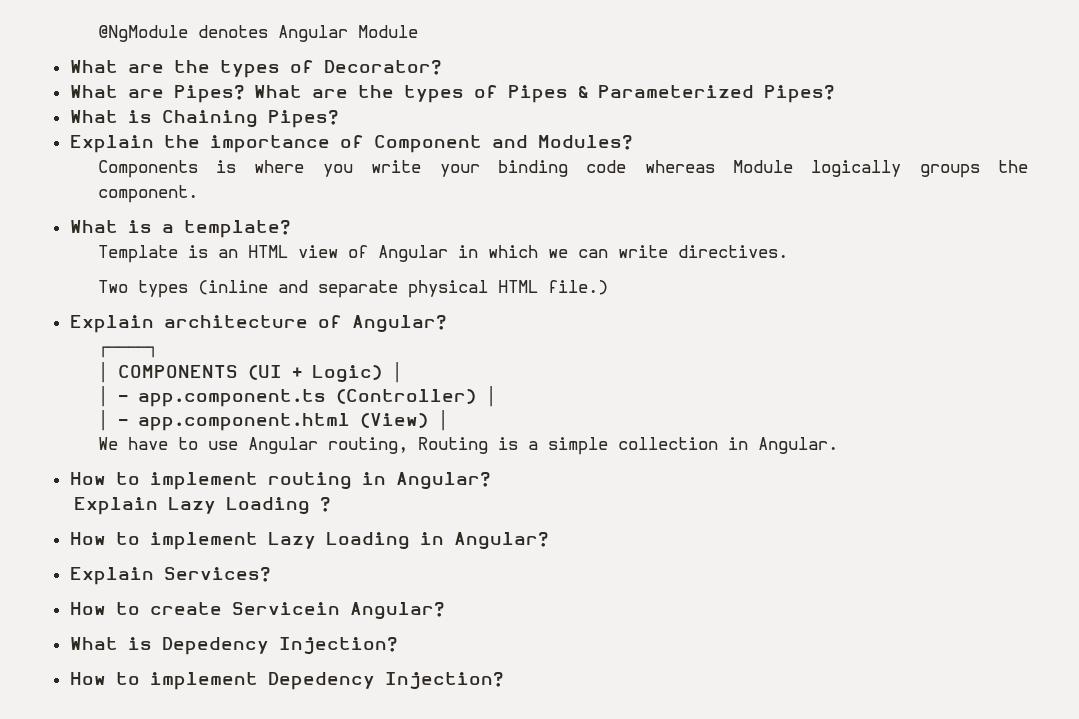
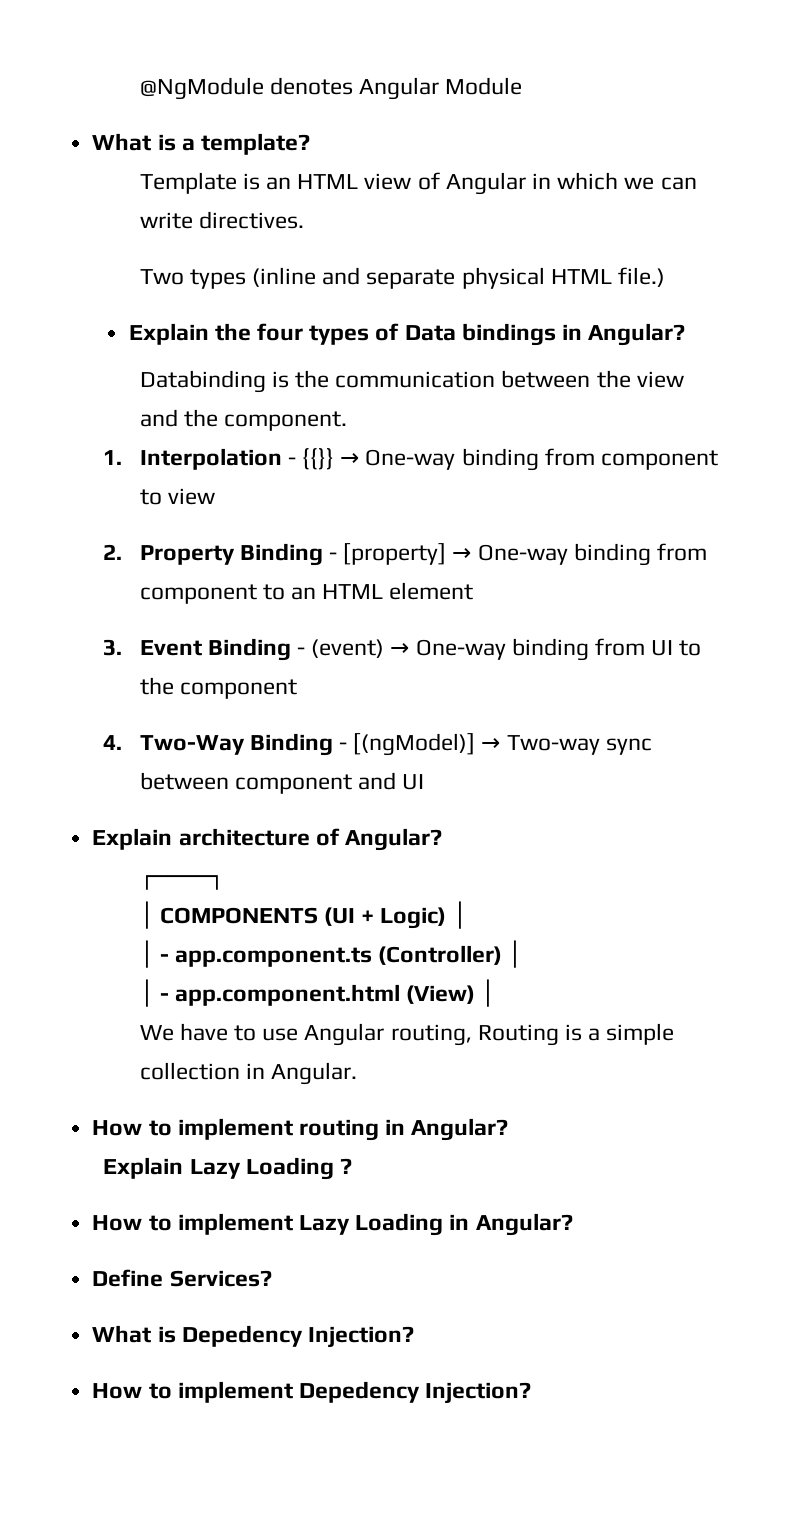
- What are the types of Decorator?
- What are Pipes? What are the types of Pipes & Parameterized Pipes?
- What is Chaining Pipes?
- Explain the importance of Component and Modules?
- Components is where you write your binding code whereas Module logically groups the component.
+ Explain the four types of Data bindings in Angular?
+ Databinding is the communication between the view and the component.
+ 1. Interpolation - {{}} → One-way binding from component to view
+ 2. Property Binding - [property] → One-way binding from component to an HTML element
+ 3. Event Binding - (event) → One-way binding from UI to the component
+ 4. Two-Way Binding - [(ngModel)] → Two-way sync between component and UI
- Explain Services?
+ Define Services?
- How to create Servicein Angular?

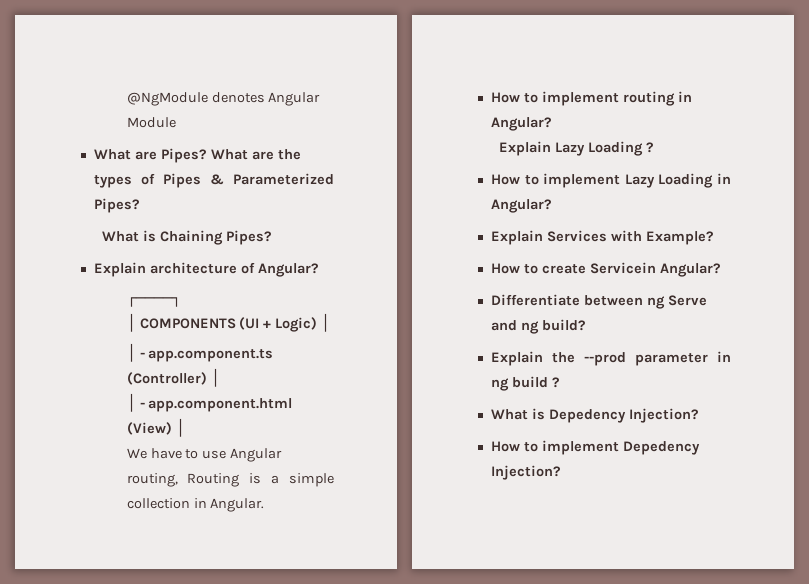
- What is a template?
- Template is an HTML view of Angular in which we can write directives.
- Two types (inline and separate physical HTML file.)
- Explain the four types of Data bindings in Angular?
- Databinding is the communication between the view and the component.
- 1. Interpolation - {{}} → One-way binding from component to view
- 2. Property Binding - [property] → One-way binding from component to an HTML element
- 3. Event Binding - (event) → One-way binding from UI to the component
- 4. Two-Way Binding - [(ngModel)] → Two-way sync between component and UI
+ What are Pipes? What are the types of Pipes & Parameterized Pipes?
+ What is Chaining Pipes?
- Define Services?
+ Explain Services with Example?
+ How to create Servicein Angular?
+ Differentiate between ng Serve and ng build?
+ Explain the --prod parameter in ng build ?

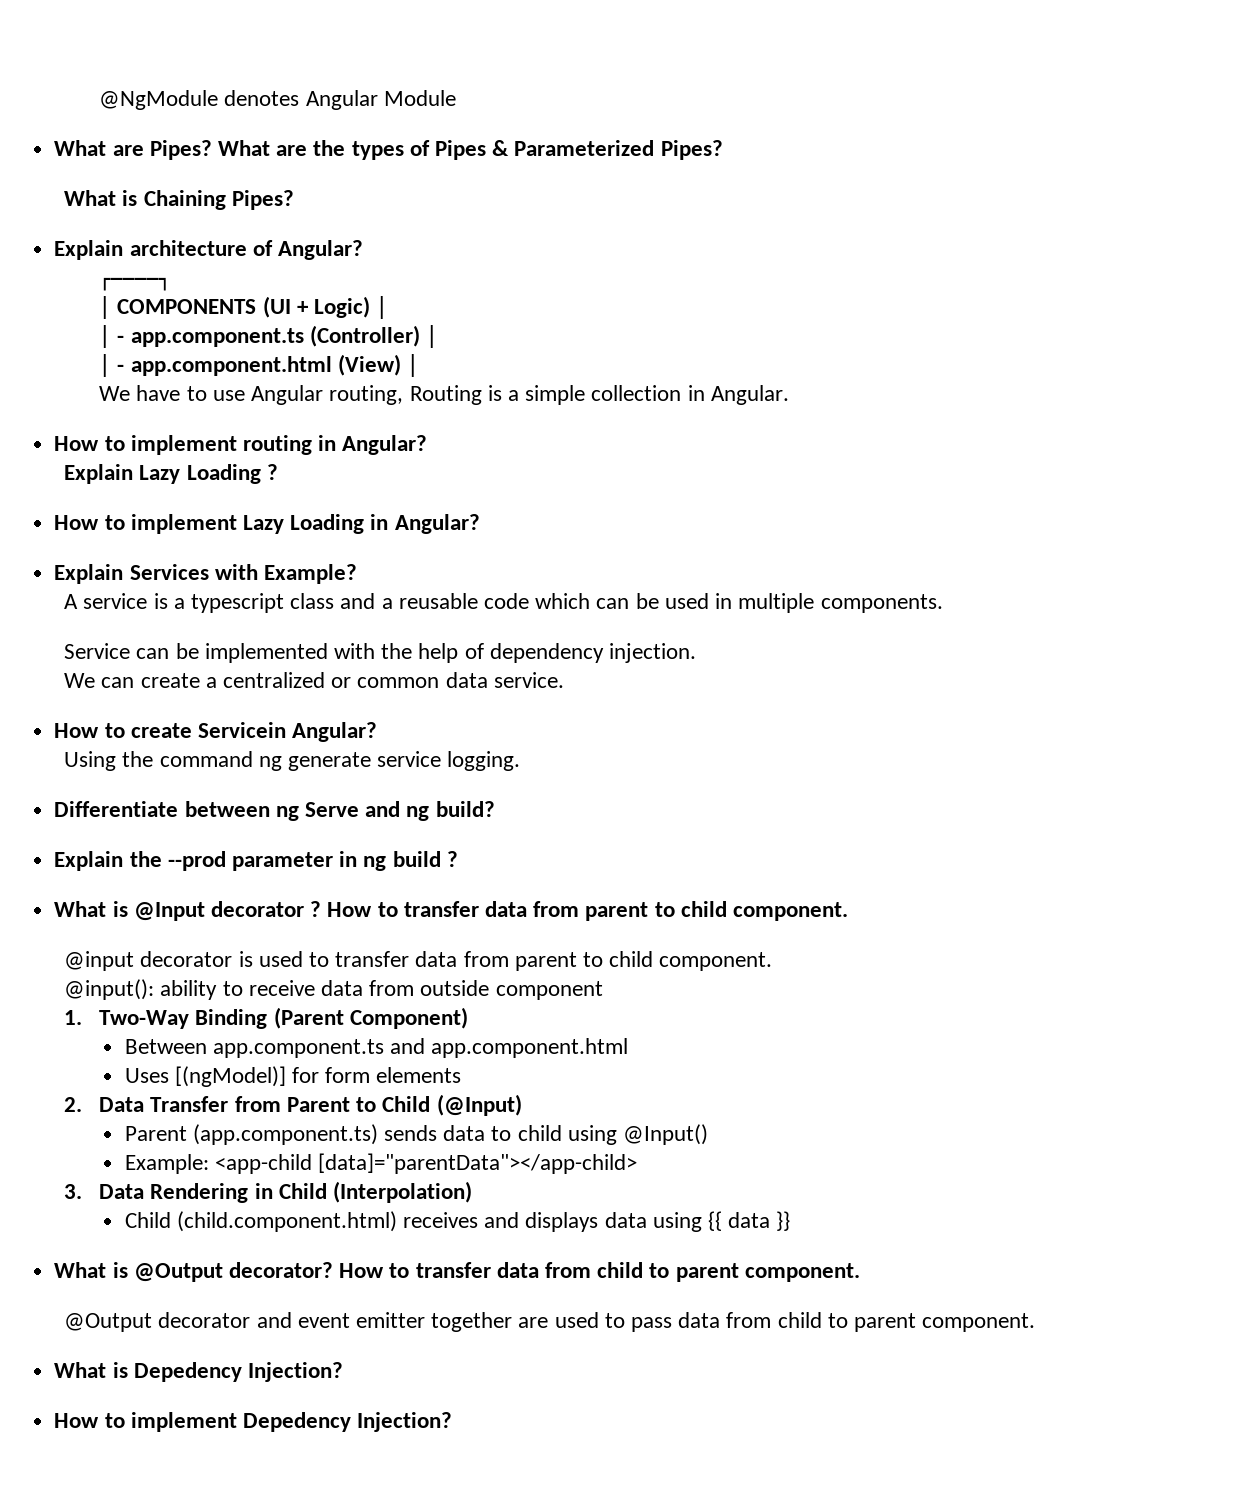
+ A service is a typescript class and a reusable code which can be used in multiple components.
+ Service can be implemented with the help of dependency injection.
+ We can create a centralized or common data service.
+ Using the command ng generate service logging.
+ What is @Input decorator ? How to transfer data from parent to child component.
+ @input decorator is used to transfer data from parent to child component.
+ @input(): ability to receive data from outside component
+ 1. Two-Way Binding (Parent Component)
+ Between app.component.ts and app.component.html
+ Uses [(ngModel)] for form elements
+ 2. Data Transfer from Parent to Child (@Input)
+ Parent (app.component.ts) sends data to child using @Input()
+ Example: <app-child [data]="parentData"></app-child>
+ 3. Data Rendering in Child (Interpolation)
+ Child (child.component.html) receives and displays data using {{ data }}
+ What is @Output decorator? How to transfer data from child to parent component.
+ @Output decorator and event emitter together are used to pass data from child to parent component.

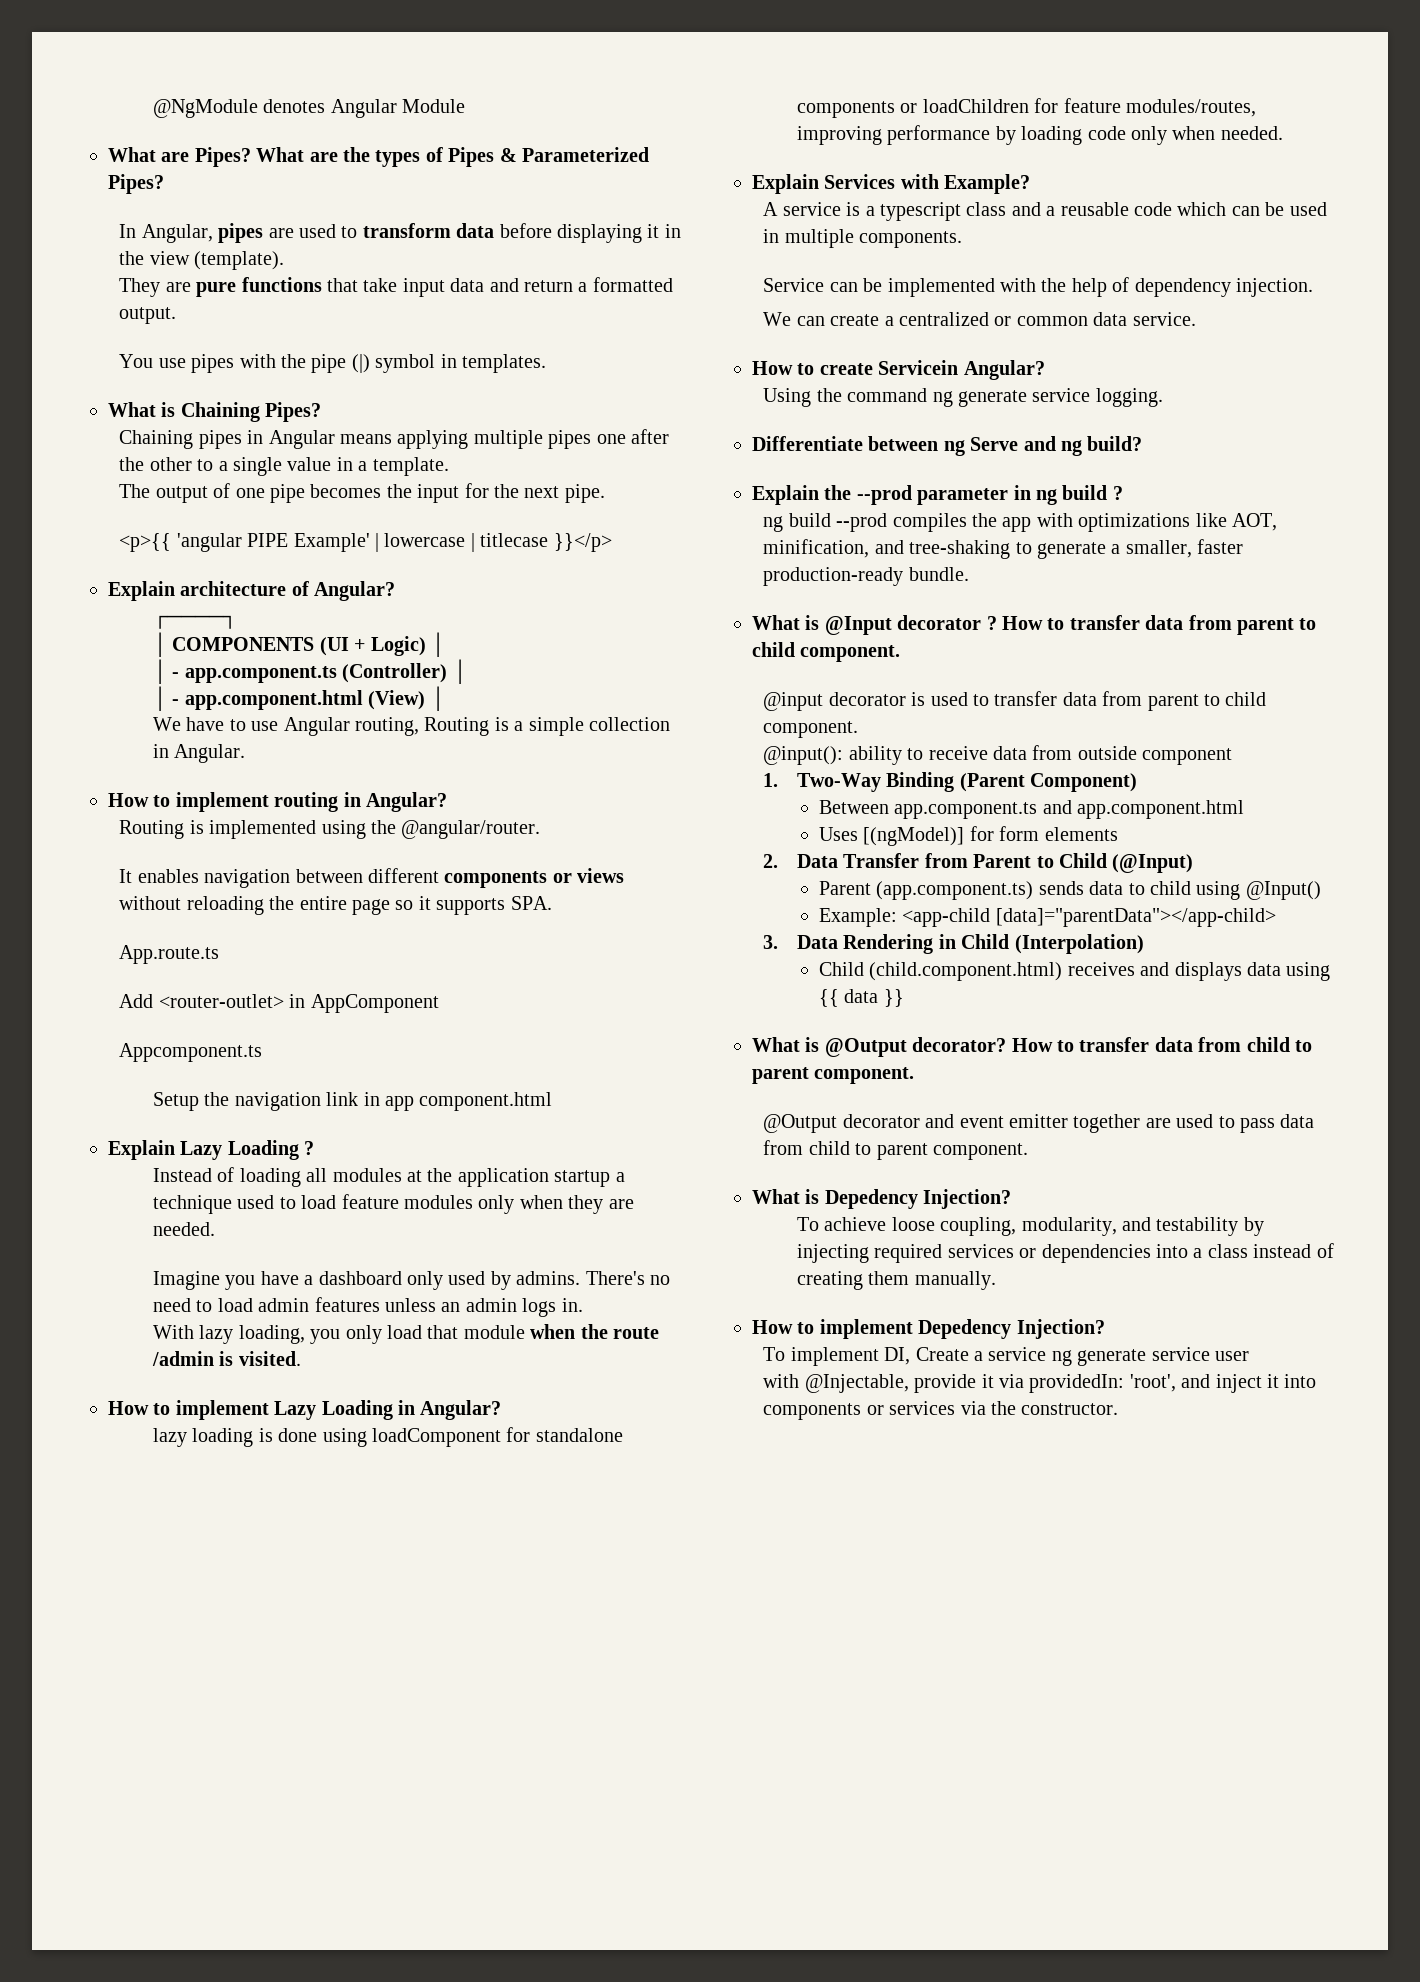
+ In Angular, pipes are used to transform data before displaying it in the view (template).
+ They are pure functions that take input data and return a formatted output.
+ You use pipes with the pipe (|) symbol in templates.
  What is Chaining Pipes?
+ Chaining pipes in Angular means applying multiple pipes one after the other to a single value in a template.
+ The output of one pipe becomes the input for the next pipe.
+ <p>{{ 'angular PIPE Example' | lowercase | titlecase }}</p>
+ Routing is implemented using the @angular/router.
+ It enables navigation between different components or views without reloading the entire page so it supports SPA.
+ App.route.ts
+ Add <router-outlet> in AppComponent
+ Appcomponent.ts
+ Setup the navigation link in app component.html
  Explain Lazy Loading ?
+ Instead of loading all modules at the application startup a technique used to load feature modules only when they are needed.
+ Imagine you have a dashboard only used by admins. There's no need to load admin features unless an admin logs in.
+ With lazy loading, you only load that module when the route /admin is visited.
+ lazy loading is done using loadComponent for standalone components or loadChildren for feature modules/routes, improving performance by loading code only when needed.
+ ng build --prod compiles the app with optimizations like AOT, minification, and tree-shaking to generate a smaller, faster production-ready bundle.
+ To achieve loose coupling, modularity, and testability by injecting required services or dependencies into a class instead of creating them manually.
+ To implement DI, Create a service ng generate service user
+ with @Injectable, provide it via providedIn: 'root', and inject it into components or services via the constructor.

